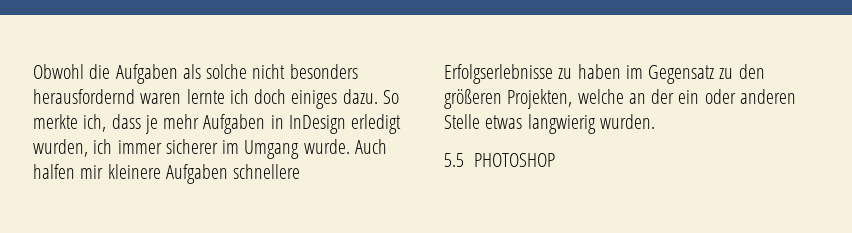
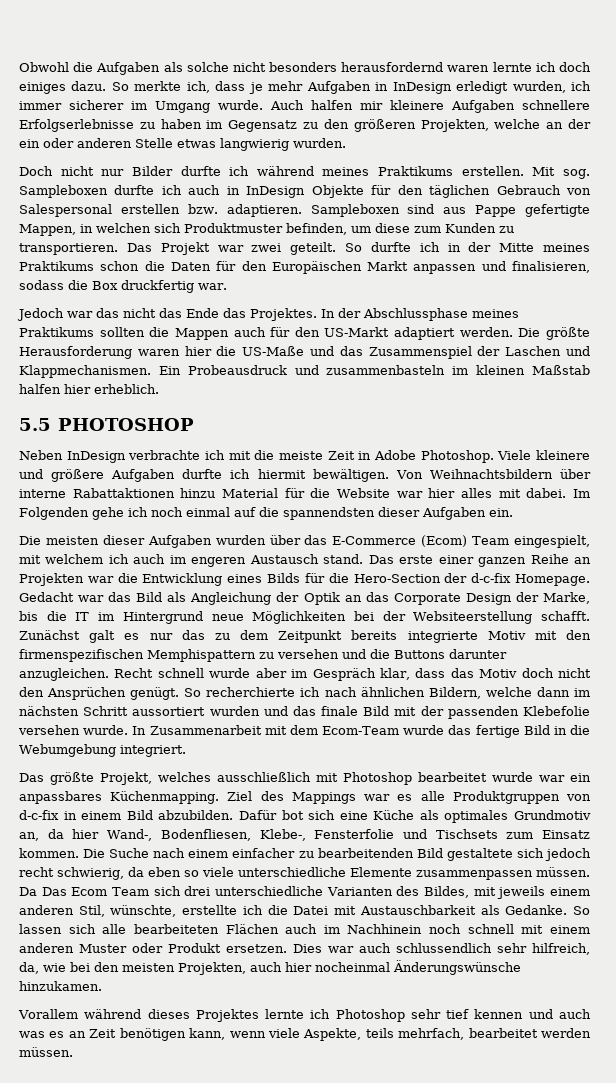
+ Doch nicht nur Bilder durfte ich während meines Praktikums erstellen. Mit sog. Sampleboxen durfte ich auch in InDesign Objekte für den täglichen Gebrauch von Salespersonal erstellen bzw. adaptieren. Sampleboxen sind aus Pappe gefertigte Mappen, in welchen sich Produktmuster befinden, um diese zum Kunden zu transportieren. Das Projekt war zwei geteilt. So durfte ich in der Mitte meines Praktikums schon die Daten für den Europäischen Markt anpassen und finalisieren, sodass die Box druckfertig war.
+ Jedoch war das nicht das Ende das Projektes. In der Abschlussphase meines Praktikums sollten die Mappen auch für den US-Markt adaptiert werden. Die größte Herausforderung waren hier die US-Maße und das Zusammenspiel der Laschen und Klappmechanismen. Ein Probeausdruck und zusammenbasteln im kleinen Maßstab halfen hier erheblich.
  5.5 PHOTOSHOP
+ Neben InDesign verbrachte ich mit die meiste Zeit in Adobe Photoshop. Viele kleinere und größere Aufgaben durfte ich hiermit bewältigen. Von Weihnachtsbildern über interne Rabattaktionen hinzu Material für die Website war hier alles mit dabei. Im Folgenden gehe ich noch einmal auf die spannendsten dieser Aufgaben ein.
+ Die meisten dieser Aufgaben wurden über das E-Commerce (Ecom) Team eingespielt, mit welchem ich auch im engeren Austausch stand. Das erste einer ganzen Reihe an Projekten war die Entwicklung eines Bilds für die Hero-Section der d-c-fix Homepage. Gedacht war das Bild als Angleichung der Optik an das Corporate Design der Marke, bis die IT im Hintergrund neue Möglichkeiten bei der Websiteerstellung schafft. Zunächst galt es nur das zu dem Zeitpunkt bereits integrierte Motiv mit den firmenspezifischen Memphispattern zu versehen und die Buttons darunter anzugleichen. Recht schnell wurde aber im Gespräch klar, dass das Motiv doch nicht den Ansprüchen genügt. So recherchierte ich nach ähnlichen Bildern, welche dann im nächsten Schritt aussortiert wurden und das finale Bild mit der passenden Klebefolie versehen wurde. In Zusammenarbeit mit dem Ecom-Team wurde das fertige Bild in die Webumgebung integriert.
+ Das größte Projekt, welches ausschließlich mit Photoshop bearbeitet wurde war ein anpassbares Küchenmapping. Ziel des Mappings war es alle Produktgruppen von d-c-fix in einem Bild abzubilden. Dafür bot sich eine Küche als optimales Grundmotiv an, da hier Wand-, Bodenfliesen, Klebe-, Fensterfolie und Tischsets zum Einsatz kommen. Die Suche nach einem einfacher zu bearbeitenden Bild gestaltete sich jedoch recht schwierig, da eben so viele unterschiedliche Elemente zusammenpassen müssen. Da Das Ecom Team sich drei unterschiedliche Varianten des Bildes, mit jeweils einem anderen Stil, wünschte, erstellte ich die Datei mit Austauschbarkeit als Gedanke. So lassen sich alle bearbeiteten Flächen auch im Nachhinein noch schnell mit einem anderen Muster oder Produkt ersetzen. Dies war auch schlussendlich sehr hilfreich, da, wie bei den meisten Projekten, auch hier nocheinmal Änderungswünsche hinzukamen.
+ Vorallem während dieses Projektes lernte ich Photoshop sehr tief kennen und auch was es an Zeit benötigen kann, wenn viele Aspekte, teils mehrfach, bearbeitet werden müssen.

